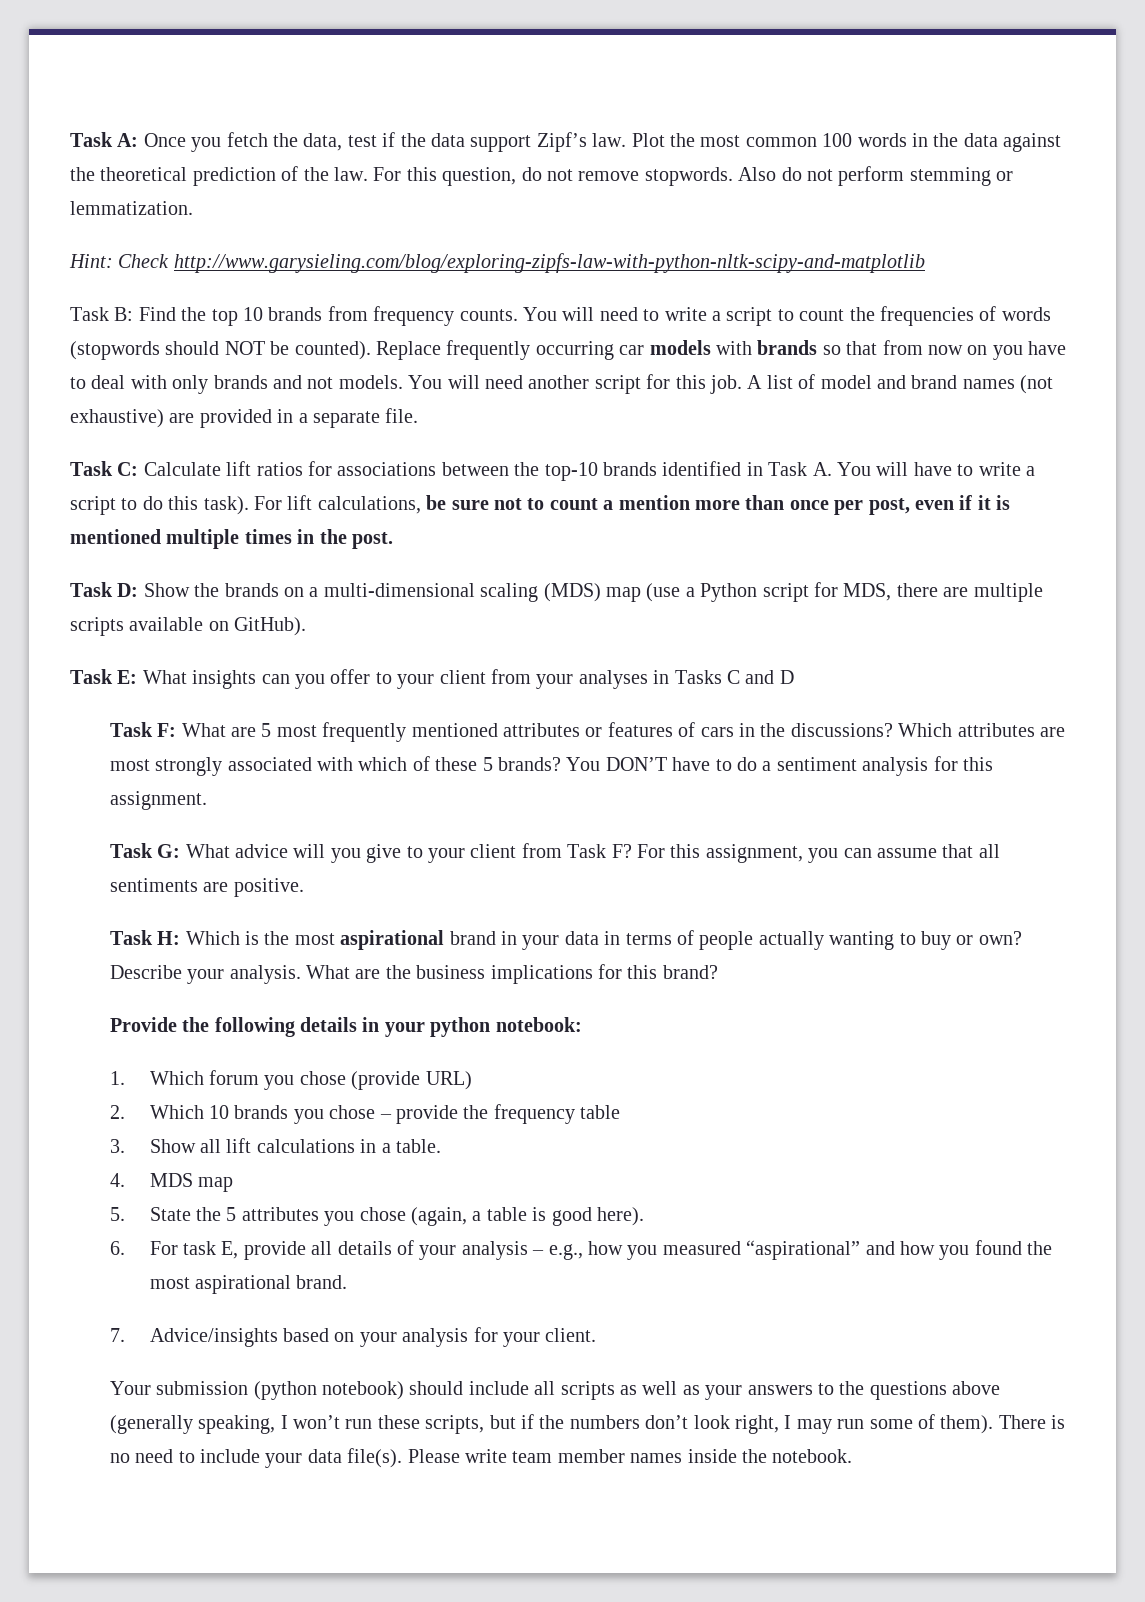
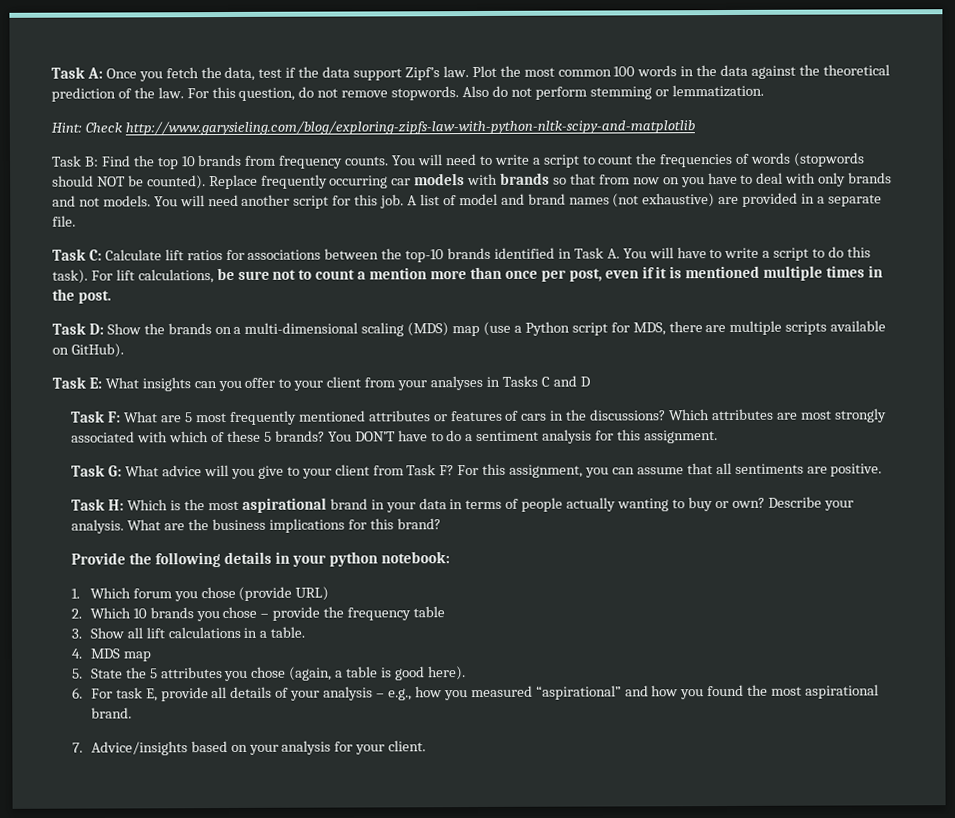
- Your submission (python notebook) should include all scripts as well as your answers to the questions above (generally speaking, I won’t run these scripts, but if the numbers don’t look right, I may run some of them). There is no need to include your data file(s). Please write team member names inside the notebook.

